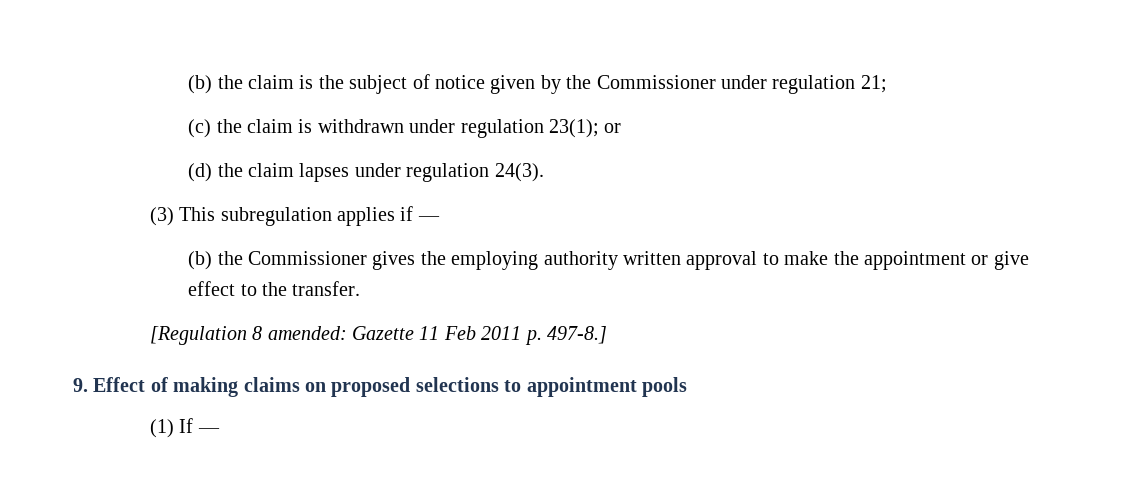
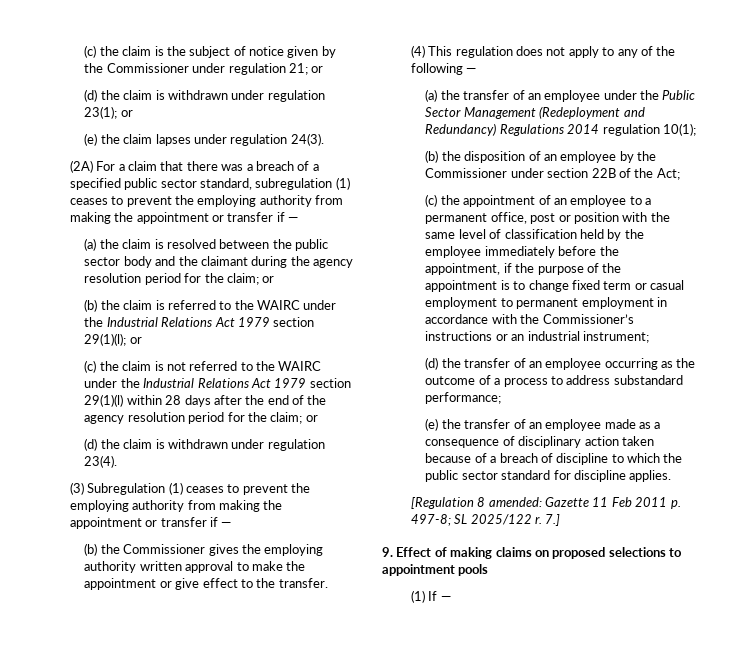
- (b) the claim is the subject of notice given by the Commissioner under regulation 21;
- (c) the claim is withdrawn under regulation 23(1); or
+ (c) the claim is the subject of notice given by the Commissioner under regulation 21; or
+ (d) the claim is withdrawn under regulation 23(1); or
- (d) the claim lapses under regulation 24(3).
+ (e) the claim lapses under regulation 24(3).
- (3) This subregulation applies if —
+ (2A) For a claim that there was a breach of a specified public sector standard, subregulation (1) ceases to prevent the employing authority from making the appointment or transfer if —
+ (a) the claim is resolved between the public sector body and the claimant during the agency resolution period for the claim; or
+ (b) the claim is referred to the WAIRC under the Industrial Relations Act 1979 section 29(1)(l); or
+ (c) the claim is not referred to the WAIRC under the Industrial Relations Act 1979 section 29(1)(l) within 28 days after the end of the agency resolution period for the claim; or
+ (d) the claim is withdrawn under regulation 23(4).
+ (3) Subregulation (1) ceases to prevent the employing authority from making the appointment or transfer if —
+ (4) This regulation does not apply to any of the following —
+ (a) the transfer of an employee under the Public Sector Management (Redeployment and Redundancy) Regulations 2014 regulation 10(1);
+ (b) the disposition of an employee by the Commissioner under section 22B of the Act;
+ (c) the appointment of an employee to a permanent office, post or position with the same level of classification held by the employee immediately before the appointment, if the purpose of the appointment is to change fixed term or casual employment to permanent employment in accordance with the Commissioner’s instructions or an industrial instrument;
+ (d) the transfer of an employee occurring as the outcome of a process to address substandard performance;
+ (e) the transfer of an employee made as a consequence of disciplinary action taken because of a breach of discipline to which the public sector standard for discipline applies.
- [Regulation 8 amended: Gazette 11 Feb 2011 p. 497-8.]
+ [Regulation 8 amended: Gazette 11 Feb 2011 p. 497-8; SL 2025/122 r. 7.]

